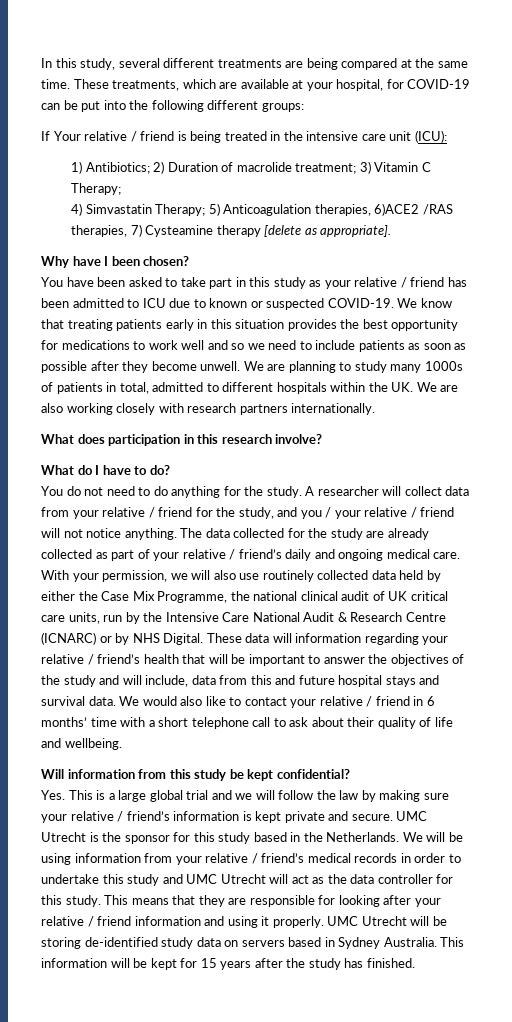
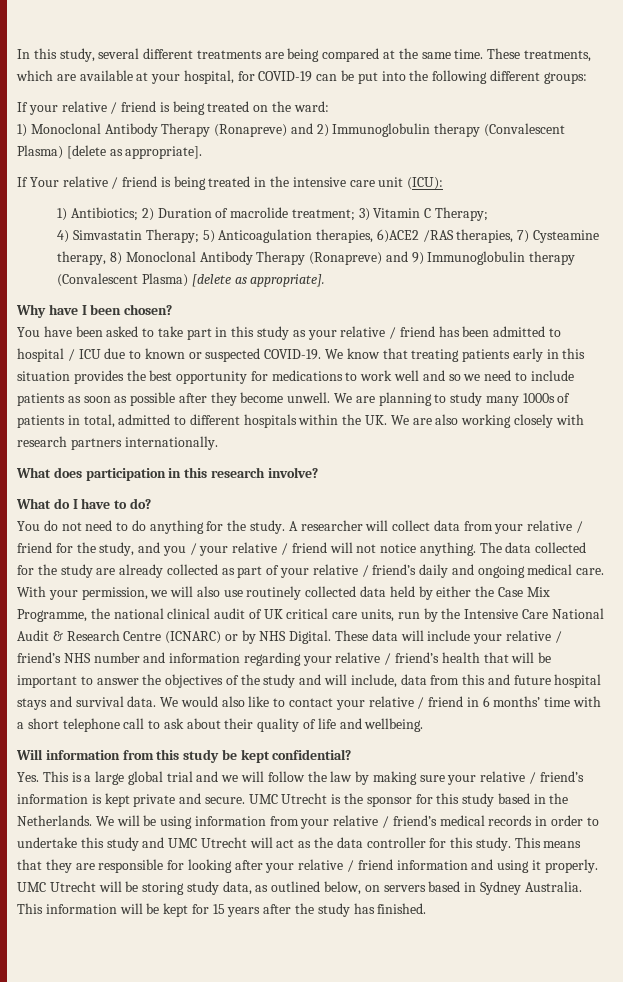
+ If your relative / friend is being treated on the ward:
+ 1) Monoclonal Antibody Therapy (Ronapreve) and 2) Immunoglobulin therapy (Convalescent Plasma) [delete as appropriate].
- 4) Simvastatin Therapy; 5) Anticoagulation therapies, 6)ACE2 /RAS therapies, 7) Cysteamine therapy [delete as appropriate].
+ 4) Simvastatin Therapy; 5) Anticoagulation therapies, 6)ACE2 /RAS therapies, 7) Cysteamine therapy, 8) Monoclonal Antibody Therapy (Ronapreve) and 9) Immunoglobulin therapy (Convalescent Plasma) [delete as appropriate].
- You have been asked to take part in this study as your relative / friend has been admitted to ICU due to known or suspected COVID-19.
+ You have been asked to take part in this study as your relative / friend has been admitted to hospital / ICU due to known or suspected COVID-19.
- These data will information regarding your relative / friend’s health that will be important to answer the objectives of the study and will include, data from this and future hospital stays and survival data.
+ These data will include your relative / friend’s NHS number and information regarding your relative / friend’s health that will be important to answer the objectives of the study and will include, data from this and future hospital stays and survival data.
- UMC Utrecht will be storing de-identified study data on servers based in Sydney Australia.
+ UMC Utrecht will be storing study data, as outlined below, on servers based in Sydney Australia.

